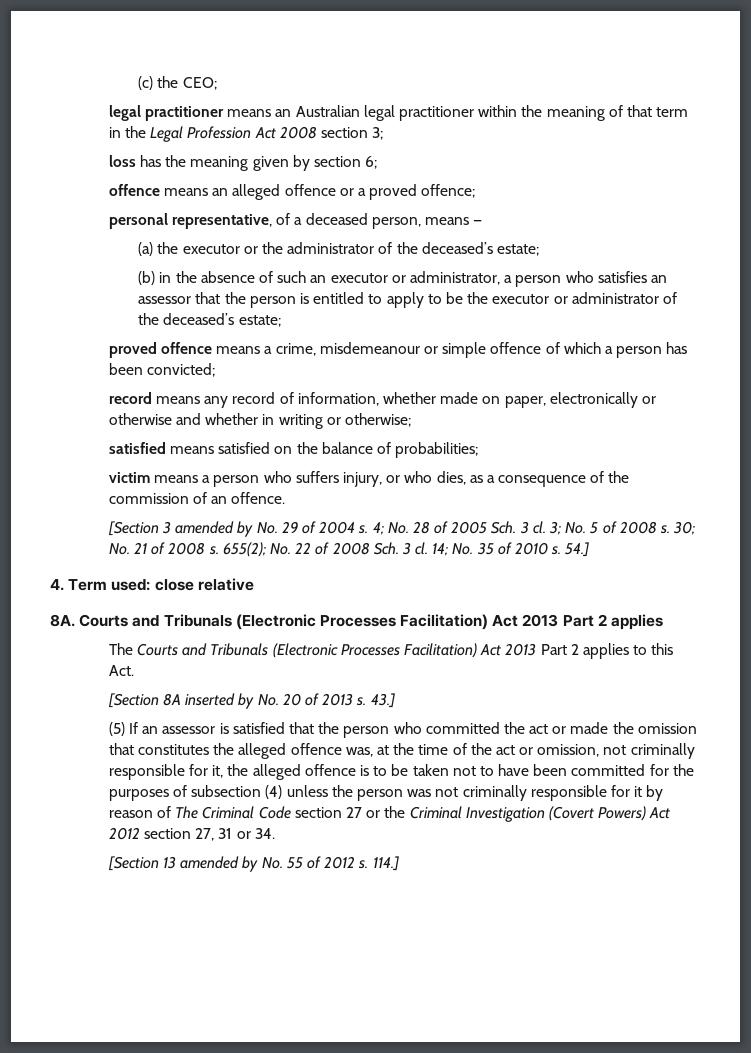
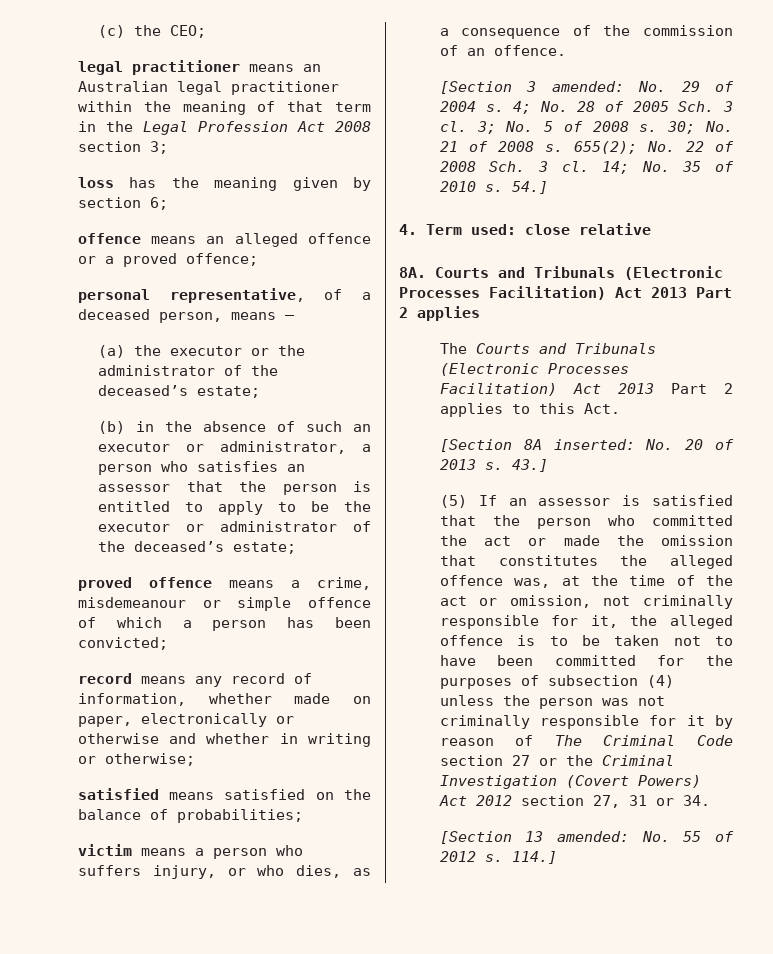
- [Section 3 amended by No. 29 of 2004 s.
+ [Section 3 amended: No. 29 of 2004 s.
- [Section 8A inserted by No. 20 of 2013 s.
+ [Section 8A inserted: No. 20 of 2013 s.
- [Section 13 amended by No. 55 of 2012 s.
+ [Section 13 amended: No. 55 of 2012 s.

